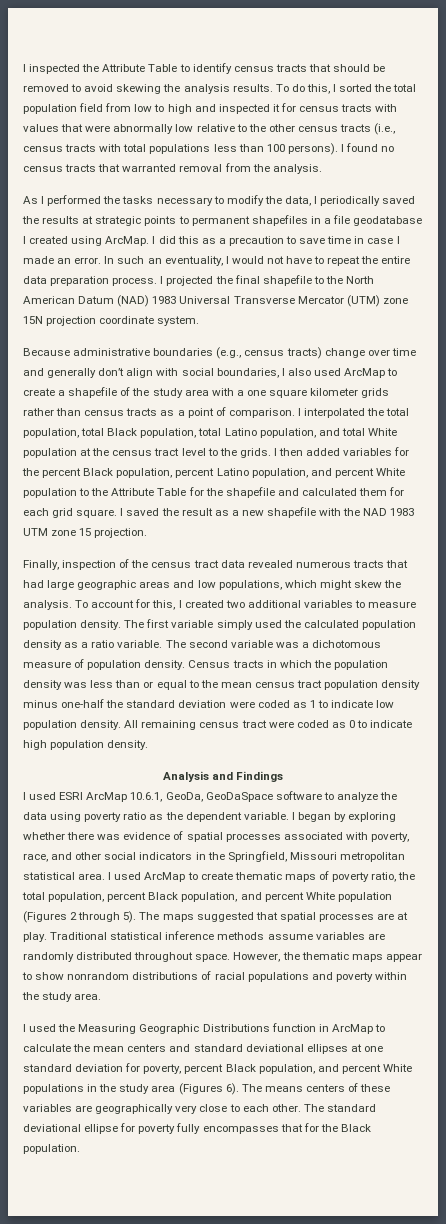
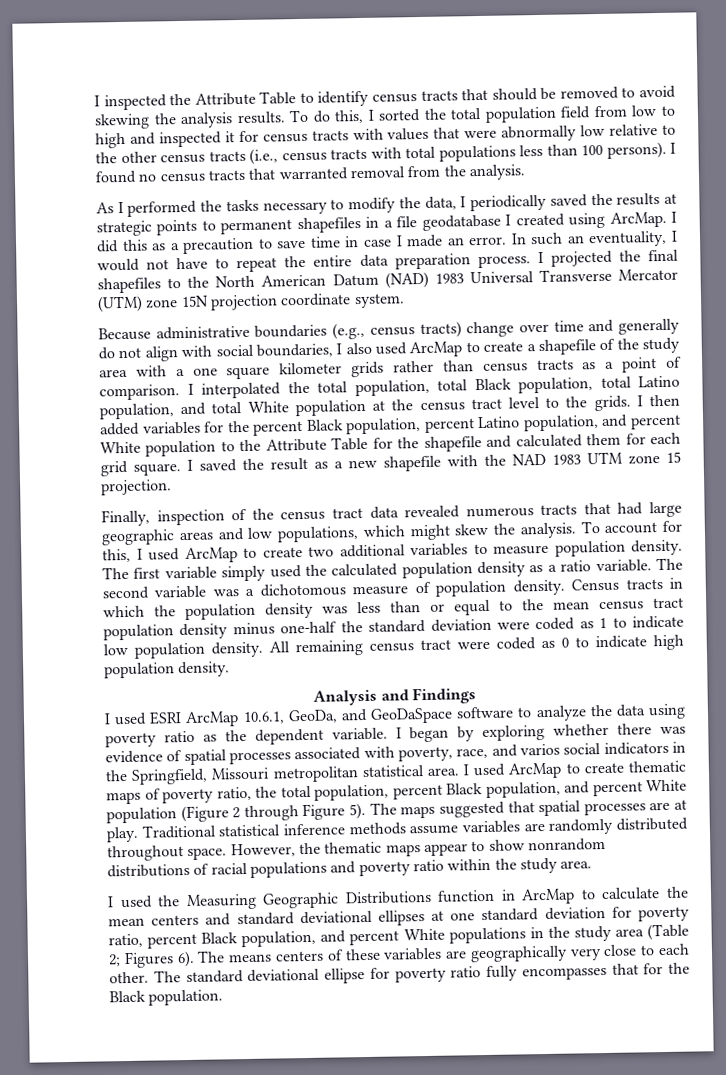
- I projected the final shapefile to the North American Datum (NAD) 1983 Universal Transverse Mercator (UTM) zone 15N projection coordinate system.
+ I projected the final shapefiles to the North American Datum (NAD) 1983 Universal Transverse Mercator (UTM) zone 15N projection coordinate system.
- Because administrative boundaries (e.g., census tracts) change over time and generally don’t align with social boundaries, I also used ArcMap to create a shapefile of the study area with a one square kilometer grids rather than census tracts as a point of comparison.
+ Because administrative boundaries (e.g., census tracts) change over time and generally do not align with social boundaries, I also used ArcMap to create a shapefile of the study area with a one square kilometer grids rather than census tracts as a point of comparison.
- To account for this, I created two additional variables to measure population density.
+ To account for this, I used ArcMap to create two additional variables to measure population density.
- I used ESRI ArcMap 10.6.1, GeoDa, GeoDaSpace software to analyze the data using poverty ratio as the dependent variable.
+ I used ESRI ArcMap 10.6.1, GeoDa, and GeoDaSpace software to analyze the data using poverty ratio as the dependent variable.
- I began by exploring whether there was evidence of spatial processes associated with poverty, race, and other social indicators in the Springfield, Missouri metropolitan statistical area.
+ I began by exploring whether there was evidence of spatial processes associated with poverty, race, and varios social indicators in the Springfield, Missouri metropolitan statistical area.
- I used ArcMap to create thematic maps of poverty ratio, the total population, percent Black population, and percent White population (Figures 2 through 5).
+ I used ArcMap to create thematic maps of poverty ratio, the total population, percent Black population, and percent White population (Figure 2 through Figure 5).
- However, the thematic maps appear to show nonrandom distributions of racial populations and poverty within the study area.
+ However, the thematic maps appear to show nonrandom distributions of racial populations and poverty ratio within the study area.
- I used the Measuring Geographic Distributions function in ArcMap to calculate the mean centers and standard deviational ellipses at one standard deviation for poverty, percent Black population, and percent White populations in the study area (Figures 6).
+ I used the Measuring Geographic Distributions function in ArcMap to calculate the mean centers and standard deviational ellipses at one standard deviation for poverty ratio, percent Black population, and percent White populations in the study area (Table 2; Figures 6).
- The standard deviational ellipse for poverty fully encompasses that for the Black population.
+ The standard deviational ellipse for poverty ratio fully encompasses that for the Black population.

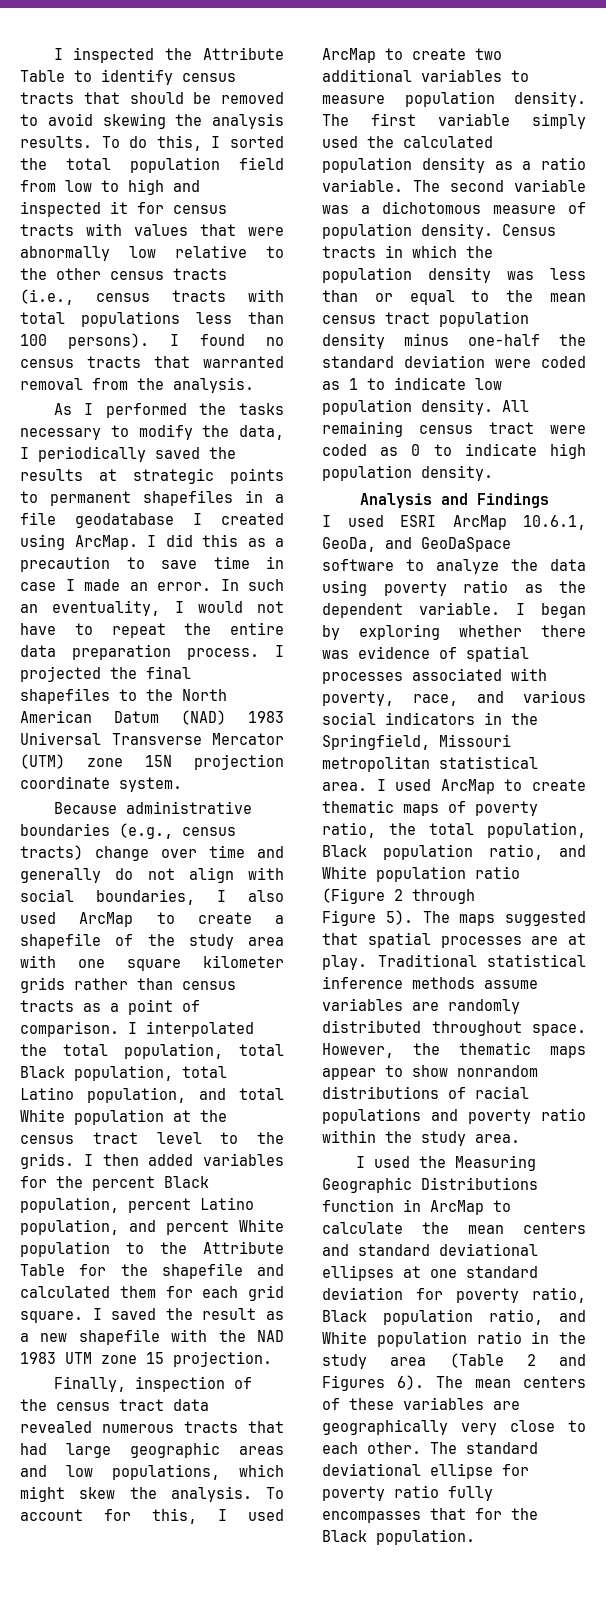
- Because administrative boundaries (e.g., census tracts) change over time and generally do not align with social boundaries, I also used ArcMap to create a shapefile of the study area with a one square kilometer grids rather than census tracts as a point of comparison.
+ Because administrative boundaries (e.g., census tracts) change over time and generally do not align with social boundaries, I also used ArcMap to create a shapefile of the study area with one square kilometer grids rather than census tracts as a point of comparison.
- I began by exploring whether there was evidence of spatial processes associated with poverty, race, and varios social indicators in the Springfield, Missouri metropolitan statistical area.
+ I began by exploring whether there was evidence of spatial processes associated with poverty, race, and various social indicators in the Springfield, Missouri metropolitan statistical area.
- I used ArcMap to create thematic maps of poverty ratio, the total population, percent Black population, and percent White population (Figure 2 through Figure 5).
+ I used ArcMap to create thematic maps of poverty ratio, the total population, Black population ratio, and White population ratio (Figure 2 through
+ Figure 5).
- I used the Measuring Geographic Distributions function in ArcMap to calculate the mean centers and standard deviational ellipses at one standard deviation for poverty ratio, percent Black population, and percent White populations in the study area (Table 2; Figures 6).
+ I used the Measuring Geographic Distributions function in ArcMap to calculate the mean centers and standard deviational ellipses at one standard deviation for poverty ratio, Black population ratio, and White population ratio in the study area (Table 2 and Figures 6).
- The means centers of these variables are geographically very close to each other.
+ The mean centers of these variables are geographically very close to each other.

